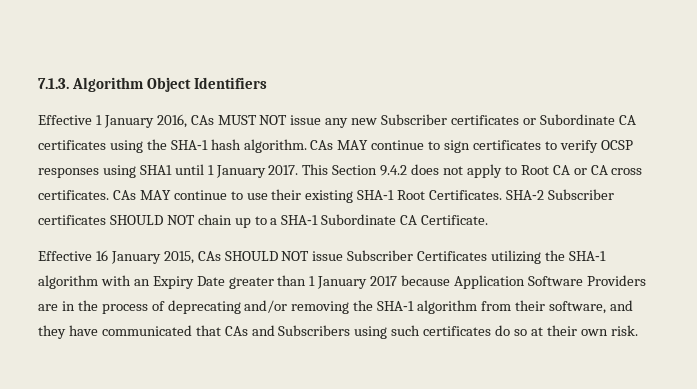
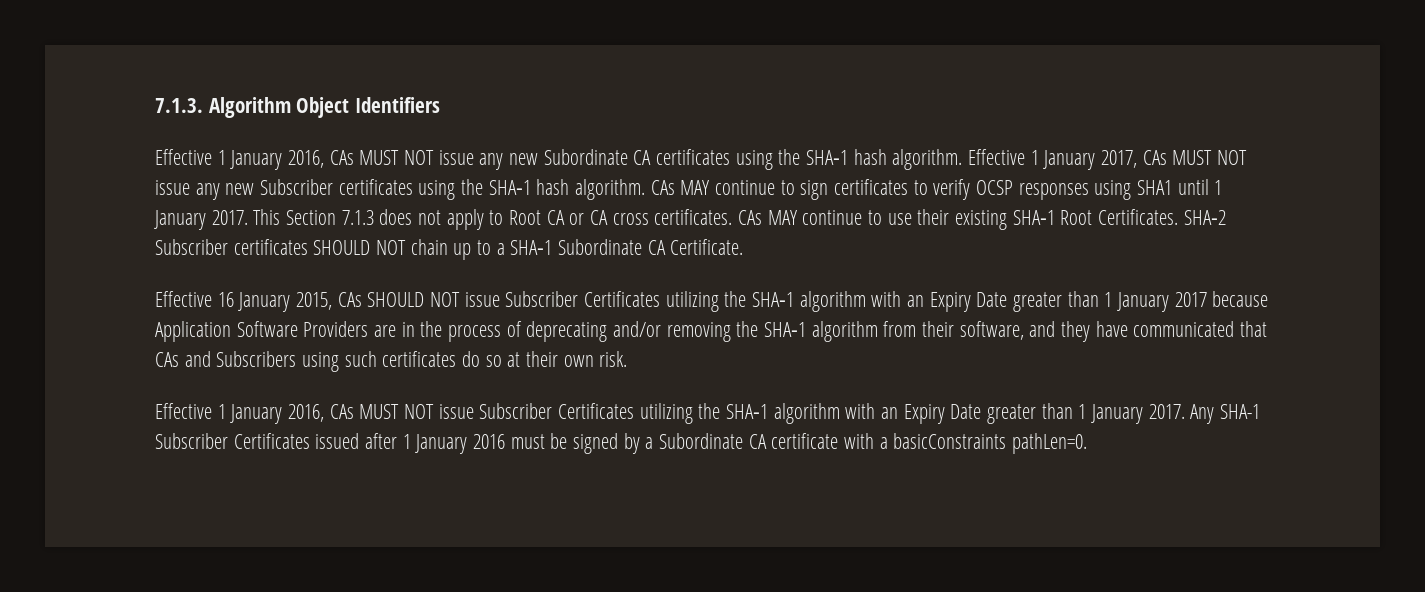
- Effective 1 January 2016, CAs MUST NOT issue any new Subscriber certificates or Subordinate CA certificates using the SHA‐1 hash algorithm.
+ Effective 1 January 2016, CAs MUST NOT issue any new Subordinate CA certificates using the SHA‐1 hash algorithm.
+ Effective 1 January 2017, CAs MUST NOT issue any new Subscriber certificates using the SHA‐1 hash algorithm.
- This Section 9.4.2 does not apply to Root CA or CA cross certificates.
+ This Section 7.1.3 does not apply to Root CA or CA cross certificates.
+ Effective 1 January 2016, CAs MUST NOT issue Subscriber Certificates utilizing the SHA‐1 algorithm with an Expiry Date greater than 1 January 2017. Any SHA-1 Subscriber Certificates issued after 1 January 2016 must be signed by a Subordinate CA certificate with a basicConstraints pathLen=0.

